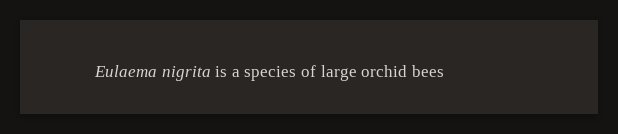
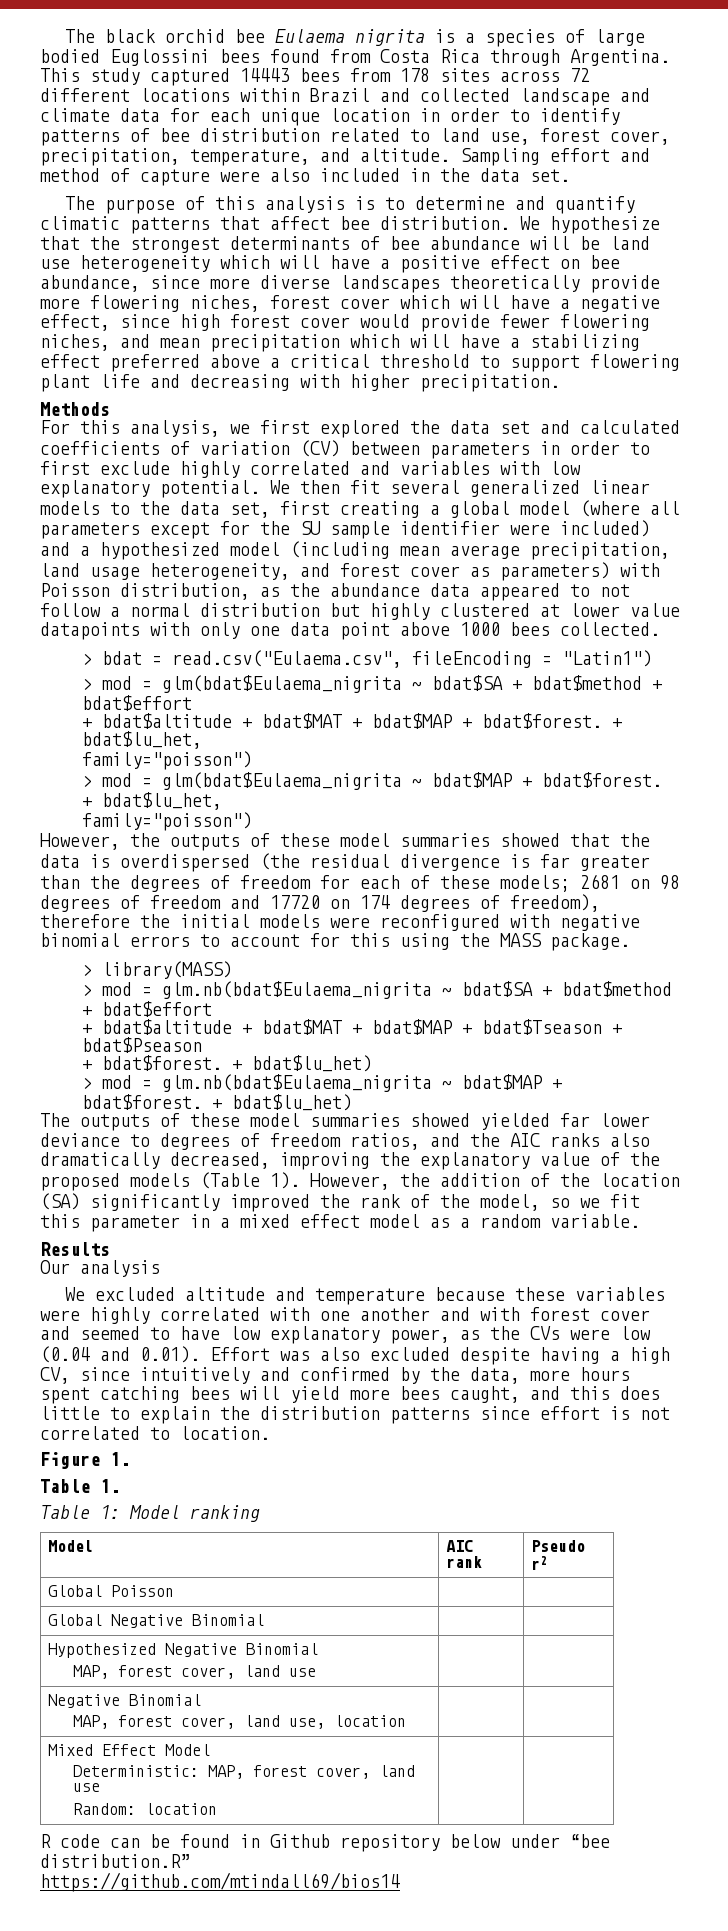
- Eulaema nigrita is a species of large orchid bees
+ The black orchid bee Eulaema nigrita is a species of large bodied Euglossini bees found from Costa Rica through Argentina. This study captured 14443 bees from 178 sites across 72 different locations within Brazil and collected landscape and climate data for each unique location in order to identify patterns of bee distribution related to land use, forest cover, precipitation, temperature, and altitude. Sampling effort and method of capture were also included in the data set.
+ The purpose of this analysis is to determine and quantify climatic patterns that affect bee distribution. We hypothesize that the strongest determinants of bee abundance will be land use heterogeneity which will have a positive effect on bee abundance, since more diverse landscapes theoretically provide more flowering niches, forest cover which will have a negative effect, since high forest cover would provide fewer flowering niches, and mean precipitation which will have a stabilizing effect preferred above a critical threshold to support flowering plant life and decreasing with higher precipitation.
+ Methods
+ For this analysis, we first explored the data set and calculated coefficients of variation (CV) between parameters in order to first exclude highly correlated and variables with low explanatory potential. We then fit several generalized linear models to the data set, first creating a global model (where all parameters except for the SU sample identifier were included) and a hypothesized model (including mean average precipitation, land usage heterogeneity, and forest cover as parameters) with Poisson distribution, as the abundance data appeared to not follow a normal distribution but highly clustered at lower value datapoints with only one data point above 1000 bees collected.
+ > bdat = read.csv("Eulaema.csv", fileEncoding = "Latin1")
+ > mod = glm(bdat$Eulaema_nigrita ~ bdat$SA + bdat$method + bdat$effort
+ + bdat$altitude + bdat$MAT + bdat$MAP + bdat$forest. + bdat$lu_het,
+ family="poisson")
+ > mod = glm(bdat$Eulaema_nigrita ~ bdat$MAP + bdat$forest. + bdat$lu_het,
+ family="poisson")
+ However, the outputs of these model summaries showed that the data is overdispersed (the residual divergence is far greater than the degrees of freedom for each of these models; 2681 on 98 degrees of freedom and 17720 on 174 degrees of freedom), therefore the initial models were reconfigured with negative binomial errors to account for this using the MASS package.
+ > library(MASS)
+ > mod = glm.nb(bdat$Eulaema_nigrita ~ bdat$SA + bdat$method + bdat$effort
+ + bdat$altitude + bdat$MAT + bdat$MAP + bdat$Tseason + bdat$Pseason
+ + bdat$forest. + bdat$lu_het)
+ > mod = glm.nb(bdat$Eulaema_nigrita ~ bdat$MAP + bdat$forest. + bdat$lu_het)
+ The outputs of these model summaries showed yielded far lower deviance to degrees of freedom ratios, and the AIC ranks also dramatically decreased, improving the explanatory value of the proposed models (Table 1). However, the addition of the location (SA) significantly improved the rank of the model, so we fit this parameter in a mixed effect model as a random variable.
+ Results
+ Our analysis
+ We excluded altitude and temperature because these variables were highly correlated with one another and with forest cover and seemed to have low explanatory power, as the CVs were low (0.04 and 0.01). Effort was also excluded despite having a high CV, since intuitively and confirmed by the data, more hours spent catching bees will yield more bees caught, and this does little to explain the distribution patterns since effort is not correlated to location.
+ Figure 1.
+ Table 1.
+ Table 1: Model ranking
+ Model | AIC rank | Pseudo r2
+ Global Poisson | |
+ Global Negative Binomial | |
+ Hypothesized Negative Binomial
+ MAP, forest cover, land use | |
+ Negative Binomial
+ MAP, forest cover, land use, location | |
+ Mixed Effect Model
+ Deterministic: MAP, forest cover, land use
+ Random: location | |
+ R code can be found in Github repository below under “bee distribution.R”
+ https://github.com/mtindall69/bios14

